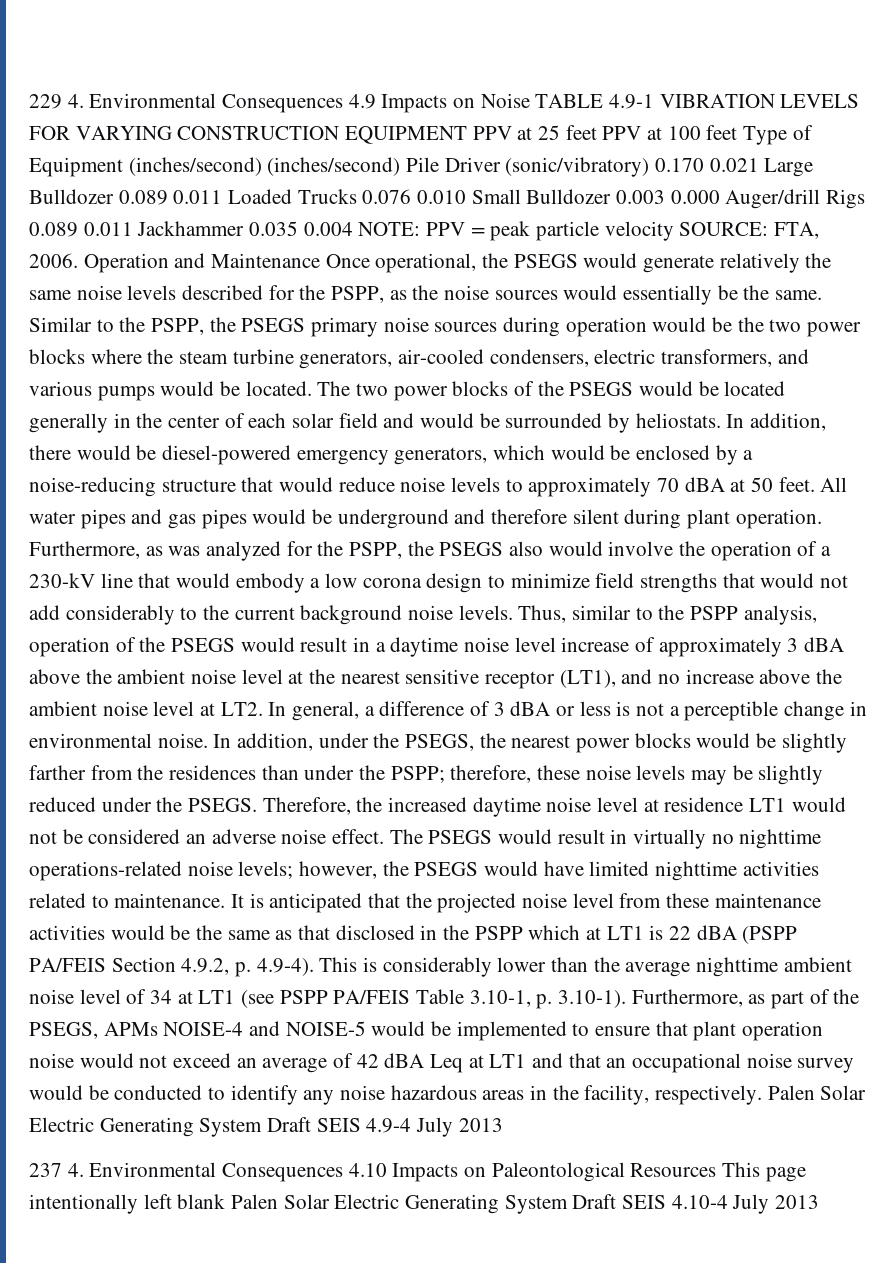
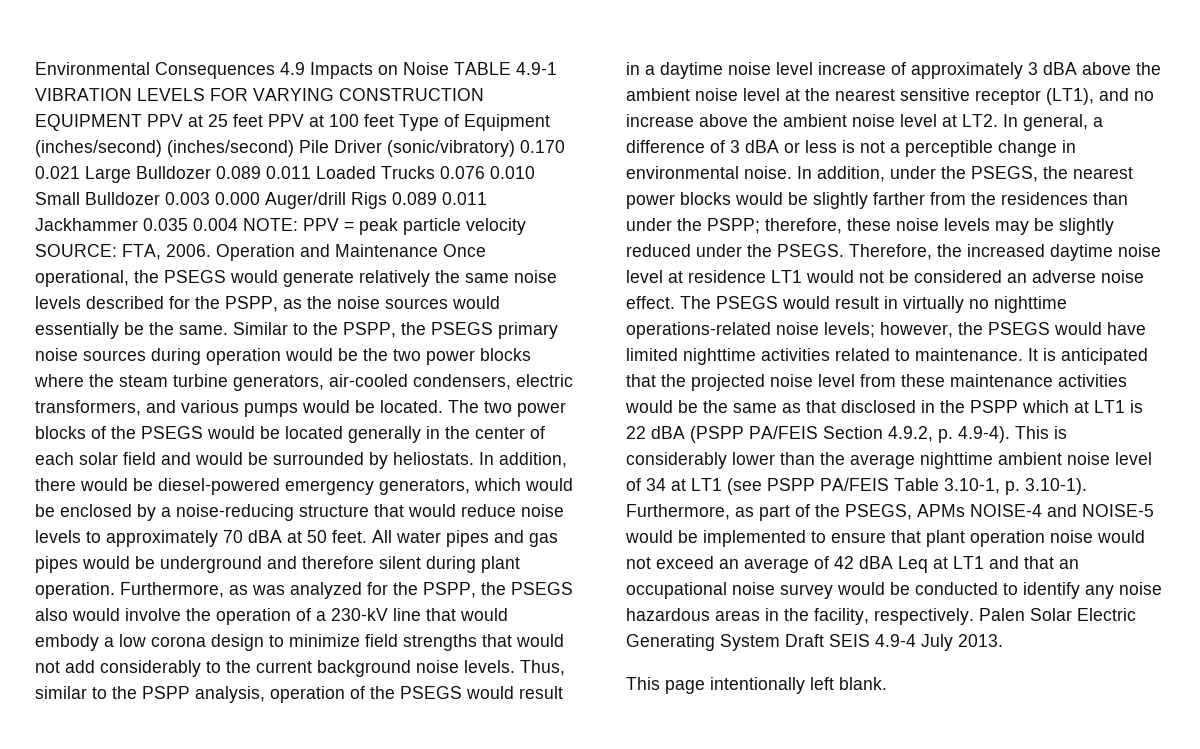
- 229 4. Environmental Consequences 4.9 Impacts on Noise TABLE 4.9-1 VIBRATION LEVELS FOR VARYING CONSTRUCTION EQUIPMENT PPV at 25 feet PPV at 100 feet Type of Equipment (inches/second) (inches/second) Pile Driver (sonic/vibratory) 0.170 0.021 Large Bulldozer 0.089 0.011 Loaded Trucks 0.076 0.010 Small Bulldozer 0.003 0.000 Auger/drill Rigs 0.089 0.011 Jackhammer 0.035 0.004 NOTE: PPV = peak particle velocity SOURCE: FTA, 2006.
+ Environmental Consequences 4.9 Impacts on Noise TABLE 4.9-1 VIBRATION LEVELS FOR VARYING CONSTRUCTION EQUIPMENT PPV at 25 feet PPV at 100 feet Type of Equipment (inches/second) (inches/second) Pile Driver (sonic/vibratory) 0.170 0.021 Large Bulldozer 0.089 0.011 Loaded Trucks 0.076 0.010 Small Bulldozer 0.003 0.000 Auger/drill Rigs 0.089 0.011 Jackhammer 0.035 0.004 NOTE: PPV = peak particle velocity SOURCE: FTA, 2006.
- Palen Solar Electric Generating System Draft SEIS 4.9-4 July 2013
- 237 4. Environmental Consequences 4.10 Impacts on Paleontological Resources This page intentionally left blank Palen Solar Electric Generating System Draft SEIS 4.10-4 July 2013
+ Palen Solar Electric Generating System Draft SEIS 4.9-4 July 2013.
+ This page intentionally left blank.

